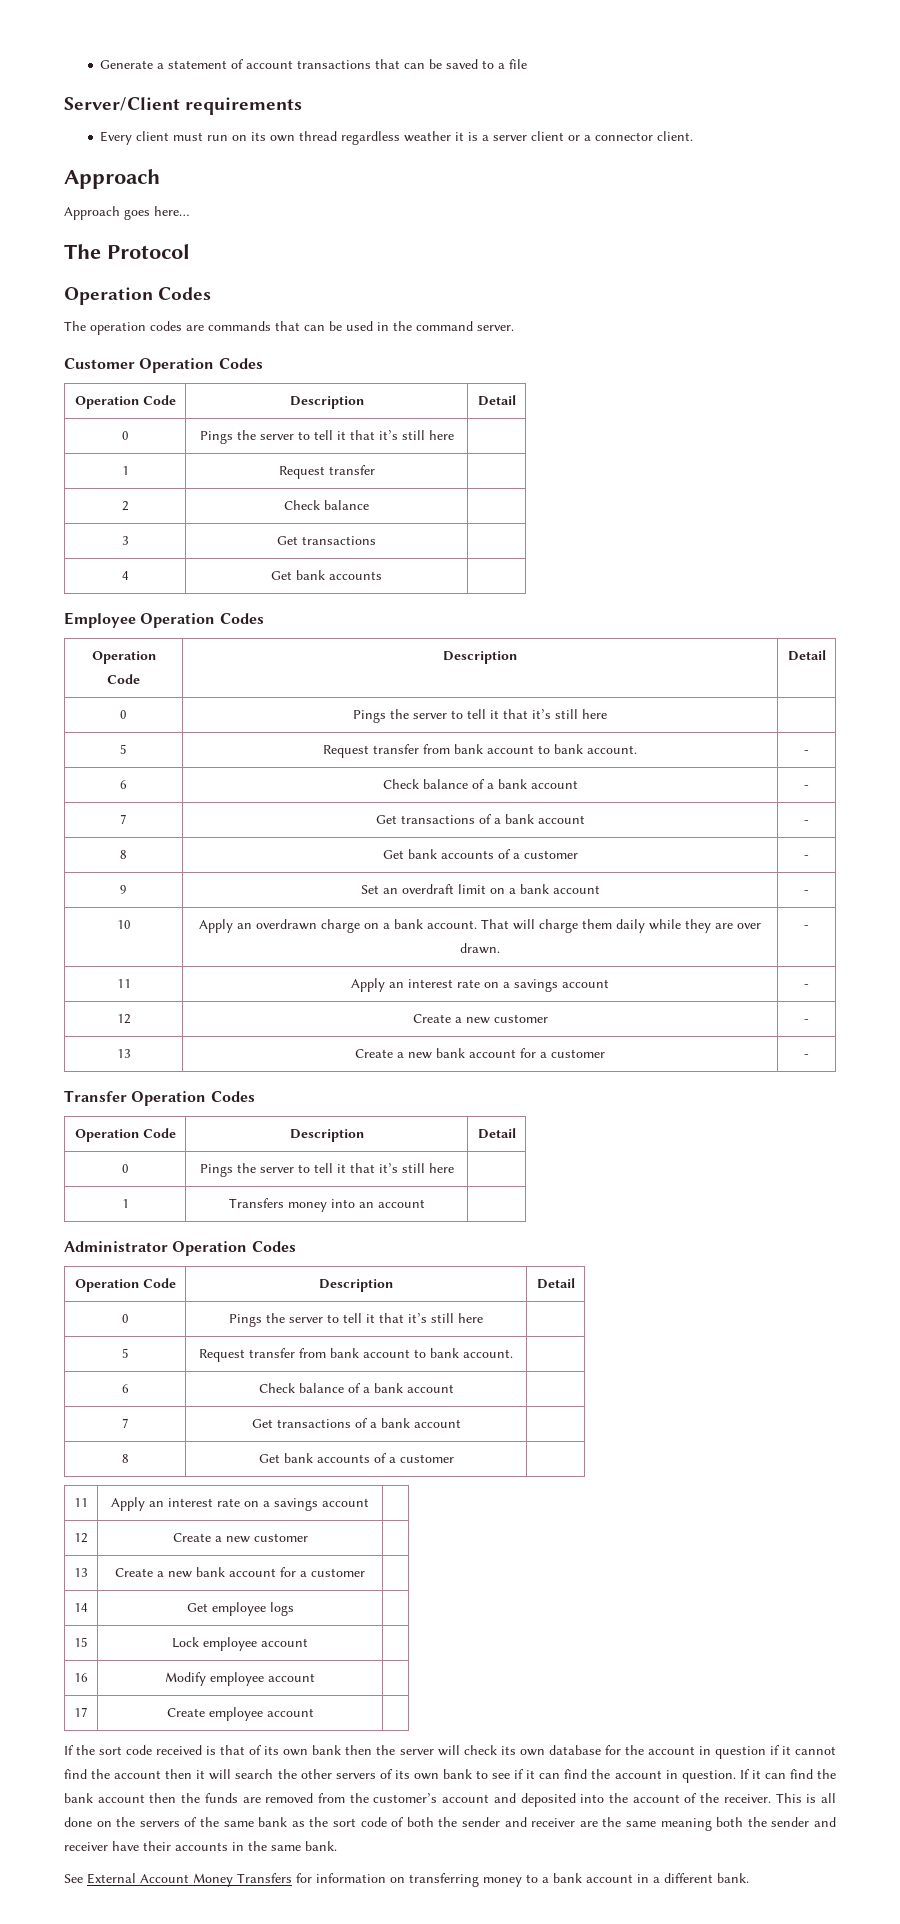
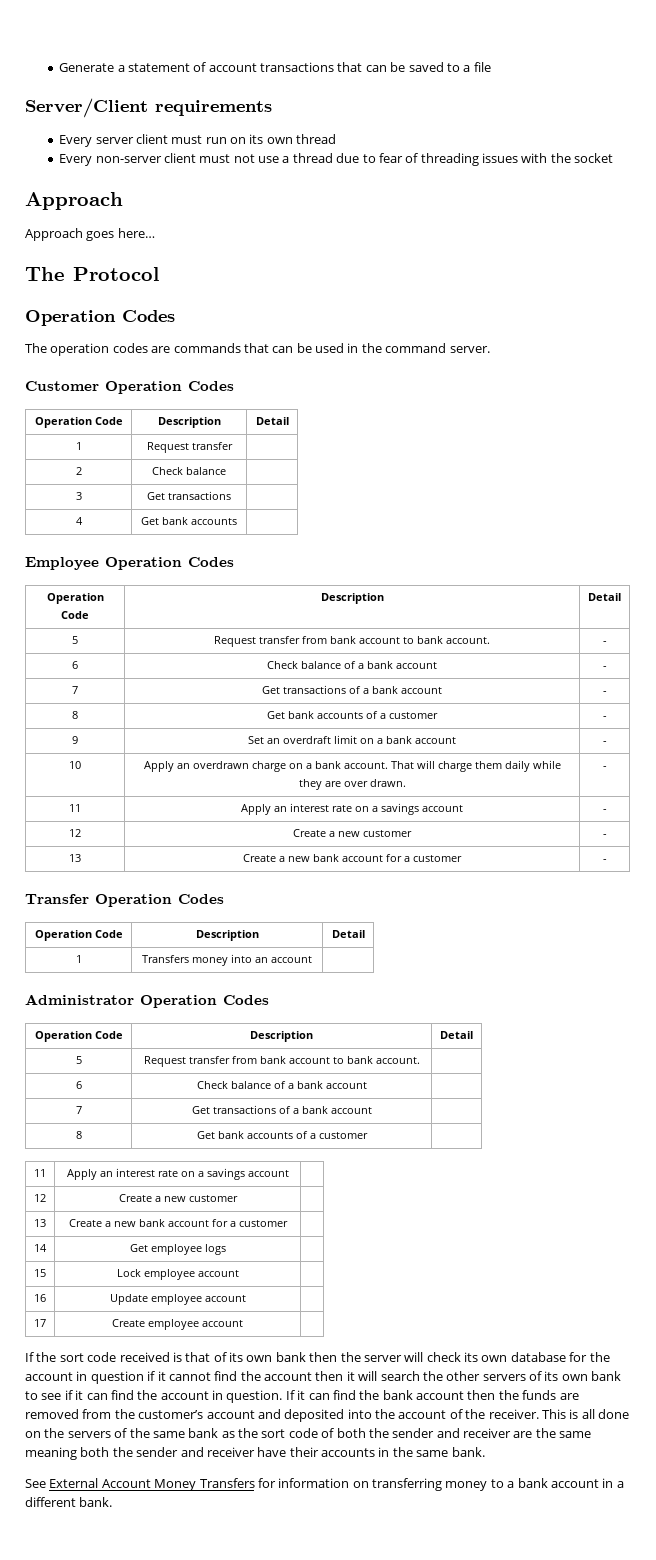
- Every client must run on its own thread regardless weather it is a server client or a connector client.
+ Every server client must run on its own thread
+ Every non-server client must not use a thread due to fear of threading issues with the socket
  Customer Operation Codes
  Operation Code | Description | Detail
- 0 | Pings the server to tell it that it’s still here |
  Employee Operation Codes
  Operation Code | Description | Detail
- 0 | Pings the server to tell it that it’s still here |
  Transfer Operation Codes
  Operation Code | Description | Detail
- 0 | Pings the server to tell it that it’s still here |
  Administrator Operation Codes
  Operation Code | Description | Detail
- 0 | Pings the server to tell it that it’s still here |
- 16 | Modify employee account |
+ 16 | Update employee account |

